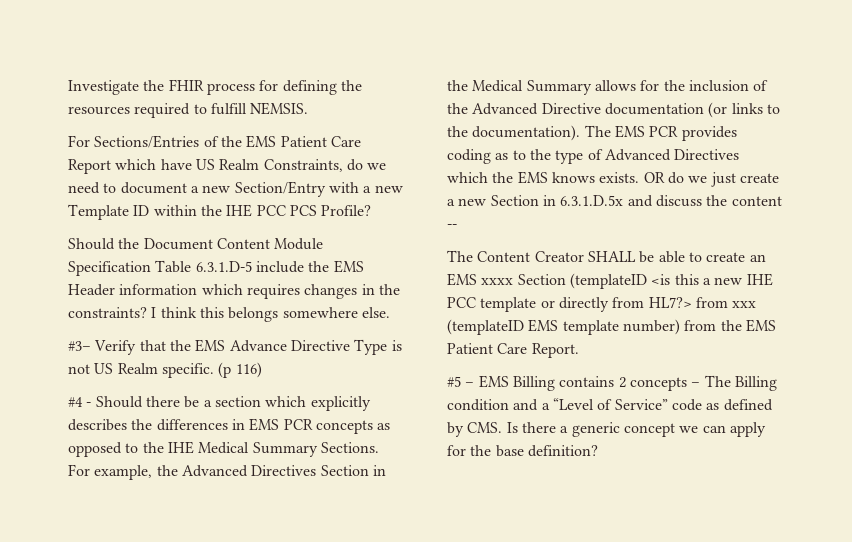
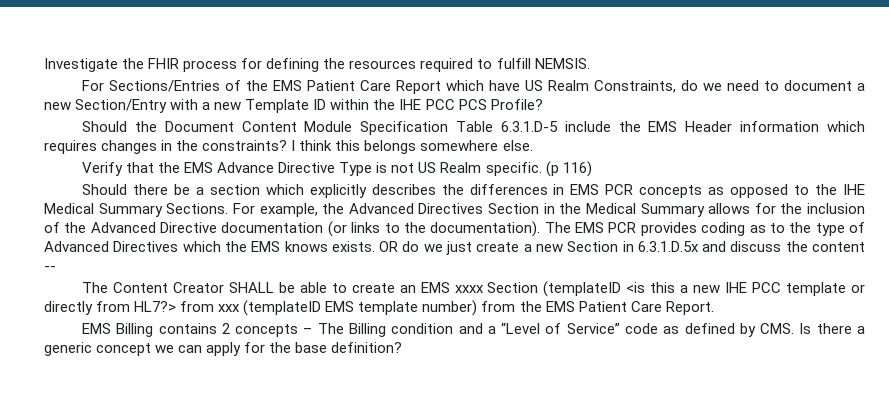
- #3– Verify that the EMS Advance Directive Type is not US Realm specific.
+ Verify that the EMS Advance Directive Type is not US Realm specific.
- #4 - Should there be a section which explicitly describes the differences in EMS PCR concepts as opposed to the IHE Medical Summary Sections.
+ Should there be a section which explicitly describes the differences in EMS PCR concepts as opposed to the IHE Medical Summary Sections.
- #5 – EMS Billing contains 2 concepts – The Billing condition and a “Level of Service” code as defined by CMS. Is there a generic concept we can apply for the base definition?
+ EMS Billing contains 2 concepts – The Billing condition and a “Level of Service” code as defined by CMS. Is there a generic concept we can apply for the base definition?

